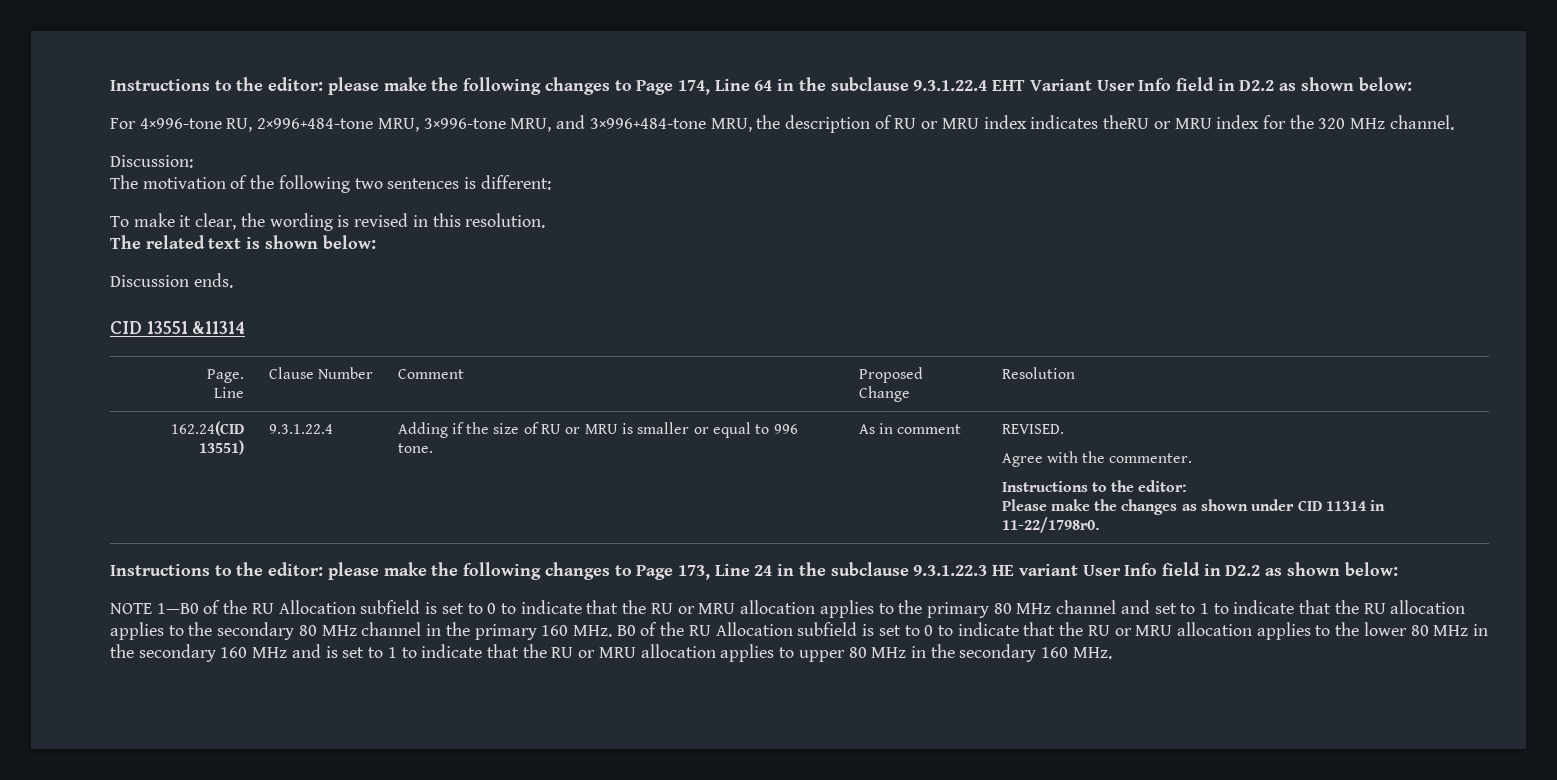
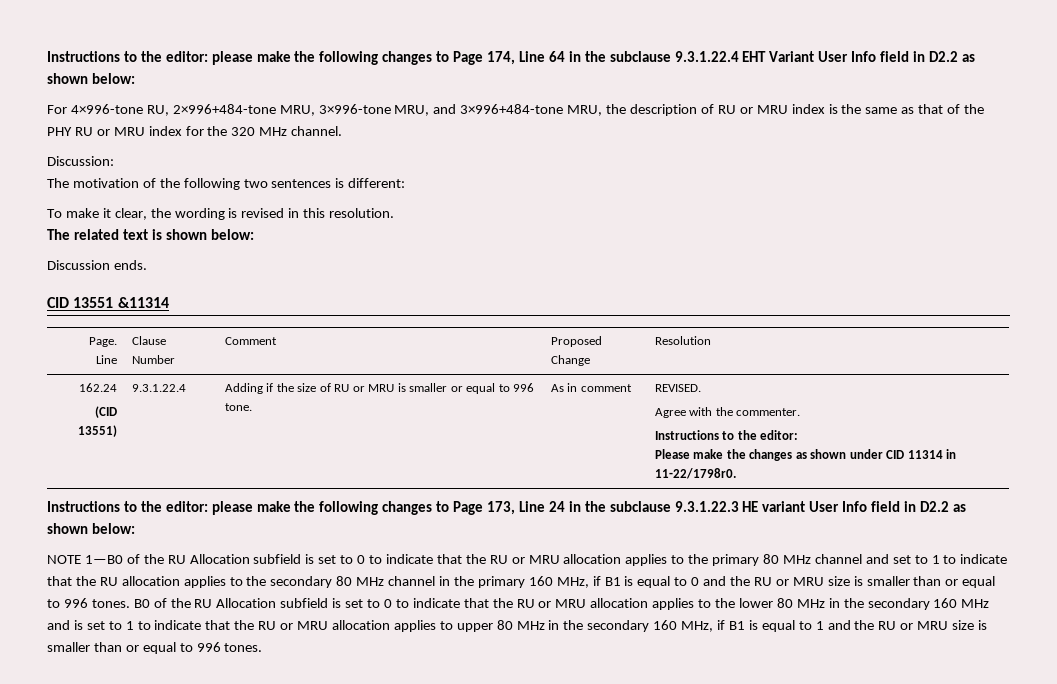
- For 4×996-tone RU, 2×996+484-tone MRU, 3×996-tone MRU, and 3×996+484-tone MRU, the description of RU or MRU index indicates theRU or MRU index for the 320 MHz channel.
+ For 4×996-tone RU, 2×996+484-tone MRU, 3×996-tone MRU, and 3×996+484-tone MRU, the description of RU or MRU index is the same as that of the PHY RU or MRU index for the 320 MHz channel.
- 162.24(CID 13551)
+ 162.24
+ (CID 13551)
- NOTE 1—B0 of the RU Allocation subfield is set to 0 to indicate that the RU or MRU allocation applies to the primary 80 MHz channel and set to 1 to indicate that the RU allocation applies to the secondary 80 MHz channel in the primary 160 MHz. B0 of the RU Allocation subfield is set to 0 to indicate that the RU or MRU allocation applies to the lower 80 MHz in the secondary 160 MHz and is set to 1 to indicate that the RU or MRU allocation applies to upper 80 MHz in the secondary 160 MHz.
+ NOTE 1—B0 of the RU Allocation subfield is set to 0 to indicate that the RU or MRU allocation applies to the primary 80 MHz channel and set to 1 to indicate that the RU allocation applies to the secondary 80 MHz channel in the primary 160 MHz, if B1 is equal to 0 and the RU or MRU size is smaller than or equal to 996 tones. B0 of the RU Allocation subfield is set to 0 to indicate that the RU or MRU allocation applies to the lower 80 MHz in the secondary 160 MHz and is set to 1 to indicate that the RU or MRU allocation applies to upper 80 MHz in the secondary 160 MHz, if B1 is equal to 1 and the RU or MRU size is smaller than or equal to 996 tones.

